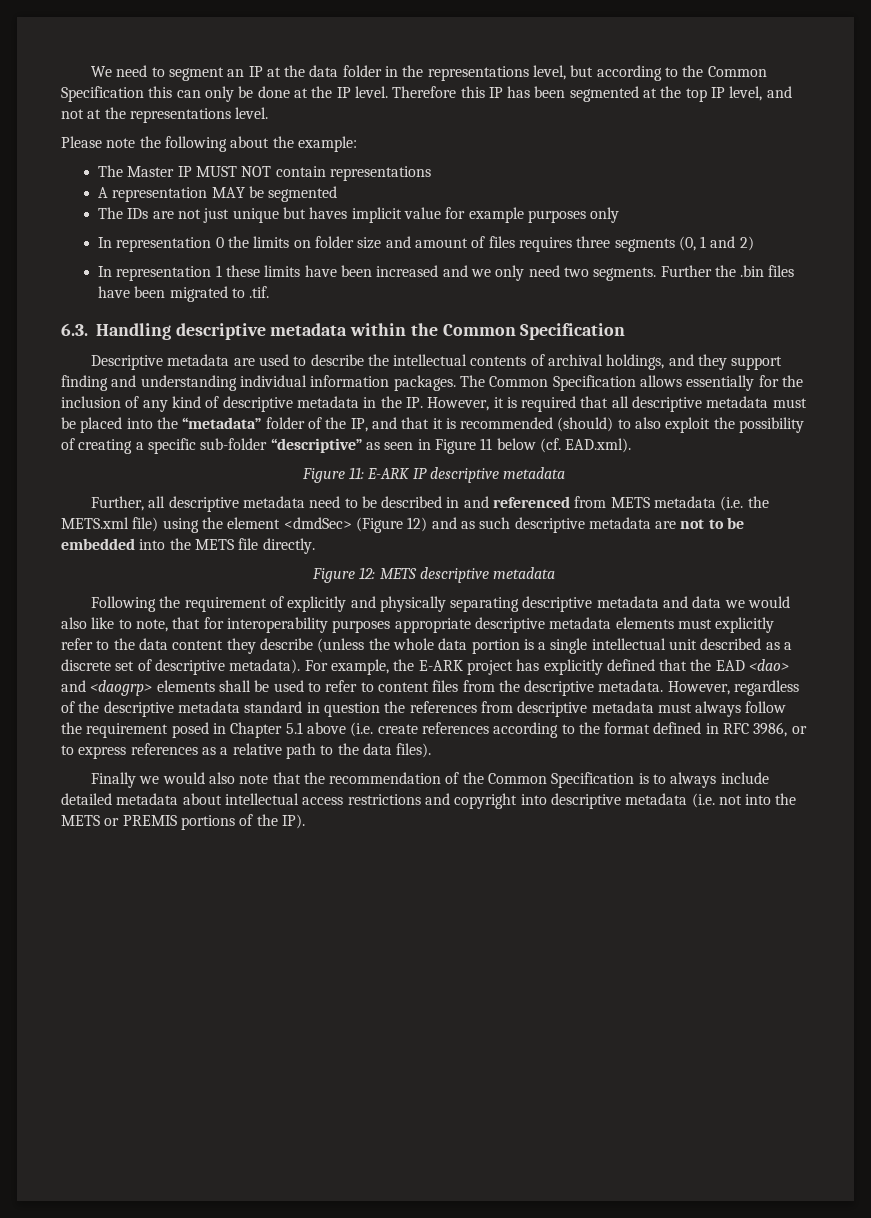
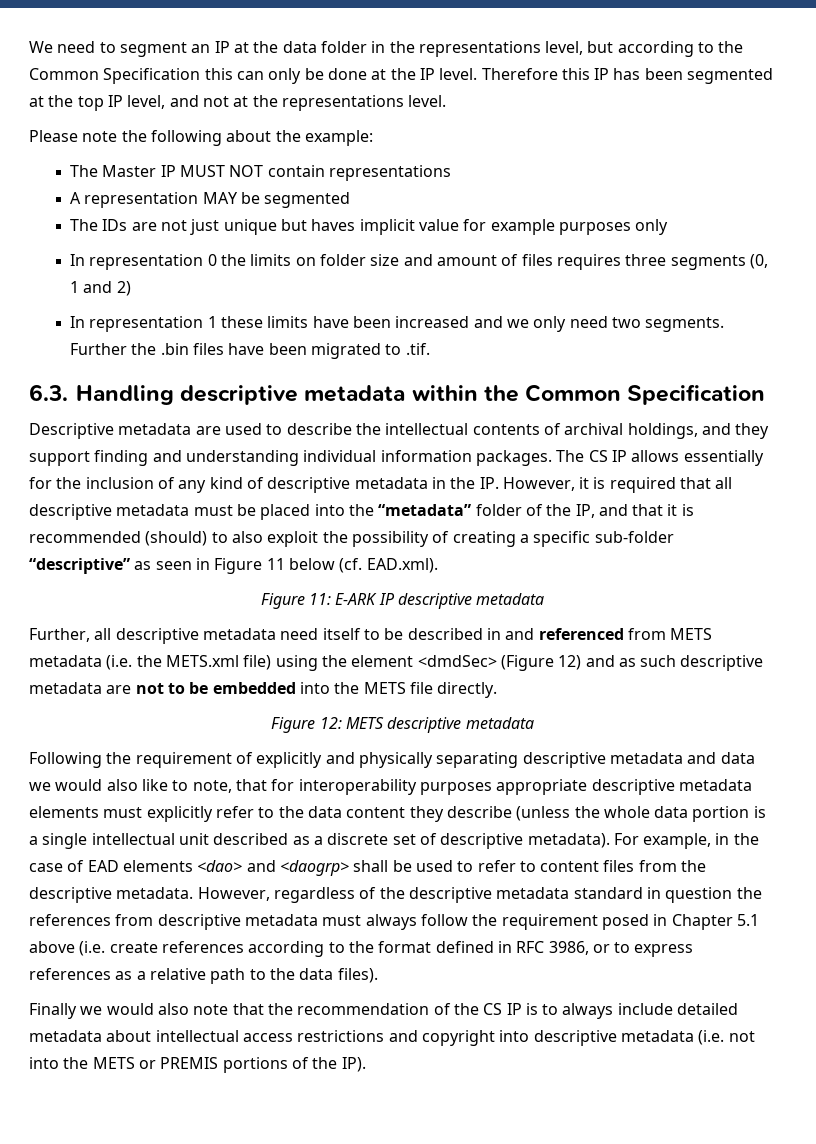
- The Common Specification allows essentially for the inclusion of any kind of descriptive metadata in the IP. However, it is required that all descriptive metadata must be placed into the “metadata” folder of the IP, and that it is recommended (should) to also exploit the possibility of creating a specific sub-folder “descriptive” as seen in Figure 11 below (cf. EAD.xml).
+ The CS IP allows essentially for the inclusion of any kind of descriptive metadata in the IP. However, it is required that all descriptive metadata must be placed into the “metadata” folder of the IP, and that it is recommended (should) to also exploit the possibility of creating a specific sub-folder “descriptive” as seen in Figure 11 below (cf. EAD.xml).
- Further, all descriptive metadata need to be described in and referenced from METS metadata (i.e. the METS.xml file) using the element <dmdSec> (Figure 12) and as such descriptive metadata are not to be embedded into the METS file directly.
+ Further, all descriptive metadata need itself to be described in and referenced from METS metadata (i.e. the METS.xml file) using the element <dmdSec> (Figure 12) and as such descriptive metadata are not to be embedded into the METS file directly.
- For example, the E-ARK project has explicitly defined that the EAD <dao> and <daogrp> elements shall be used to refer to content files from the descriptive metadata.
+ For example, in the case of EAD elements <dao> and <daogrp> shall be used to refer to content files from the descriptive metadata.
- Finally we would also note that the recommendation of the Common Specification is to always include detailed metadata about intellectual access restrictions and copyright into descriptive metadata (i.e. not into the METS or PREMIS portions of the IP).
+ Finally we would also note that the recommendation of the CS IP is to always include detailed metadata about intellectual access restrictions and copyright into descriptive metadata (i.e. not into the METS or PREMIS portions of the IP).

